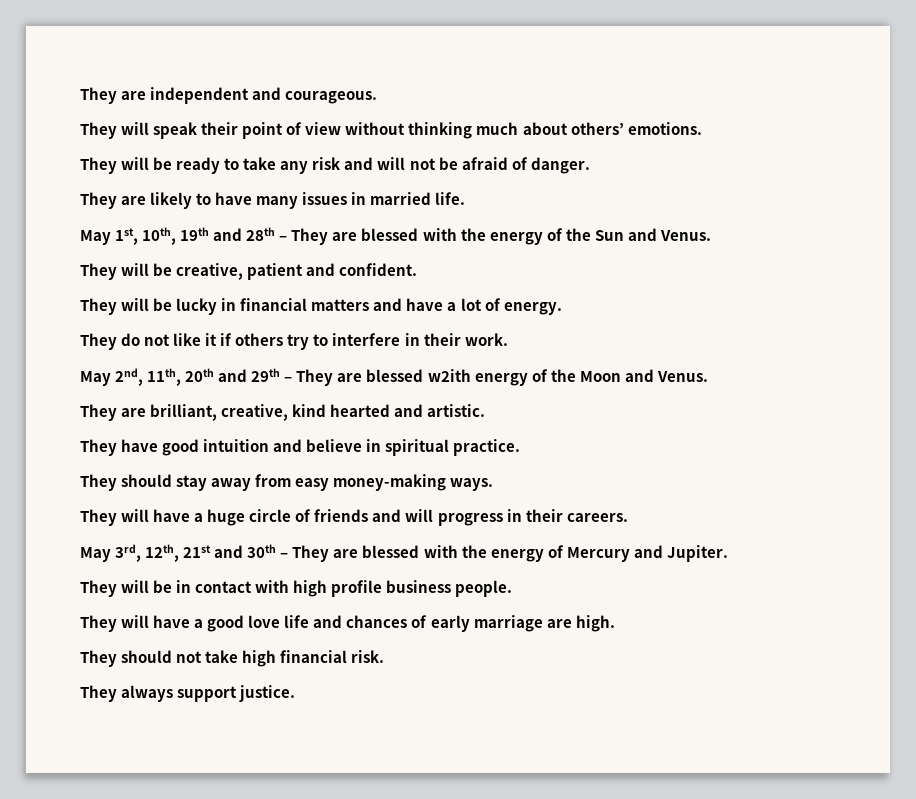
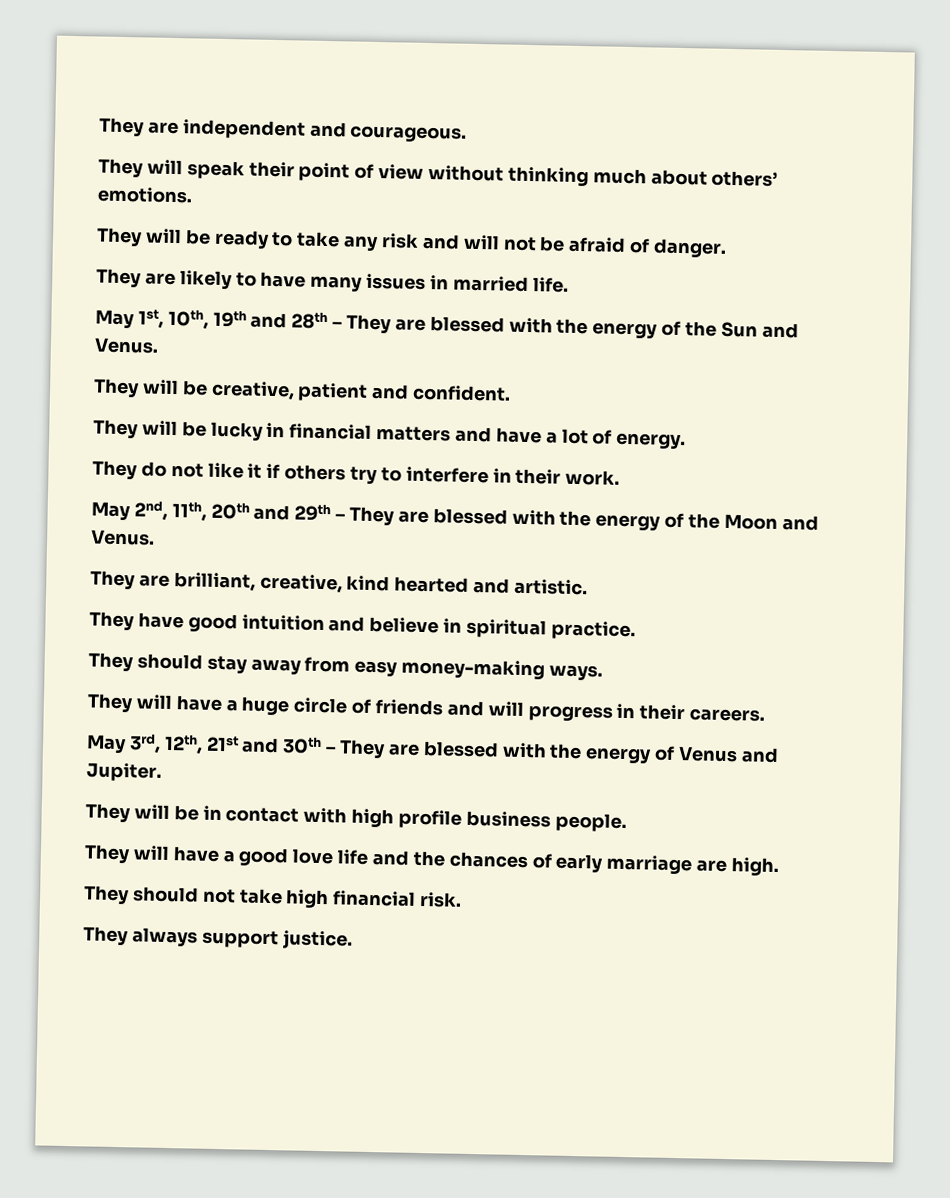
- May 2nd, 11th, 20th and 29th – They are blessed w2ith energy of the Moon and Venus.
+ May 2nd, 11th, 20th and 29th – They are blessed with the energy of the Moon and Venus.
- May 3rd, 12th, 21st and 30th – They are blessed with the energy of Mercury and Jupiter.
+ May 3rd, 12th, 21st and 30th – They are blessed with the energy of Venus and Jupiter.
- They will have a good love life and chances of early marriage are high.
+ They will have a good love life and the chances of early marriage are high.

